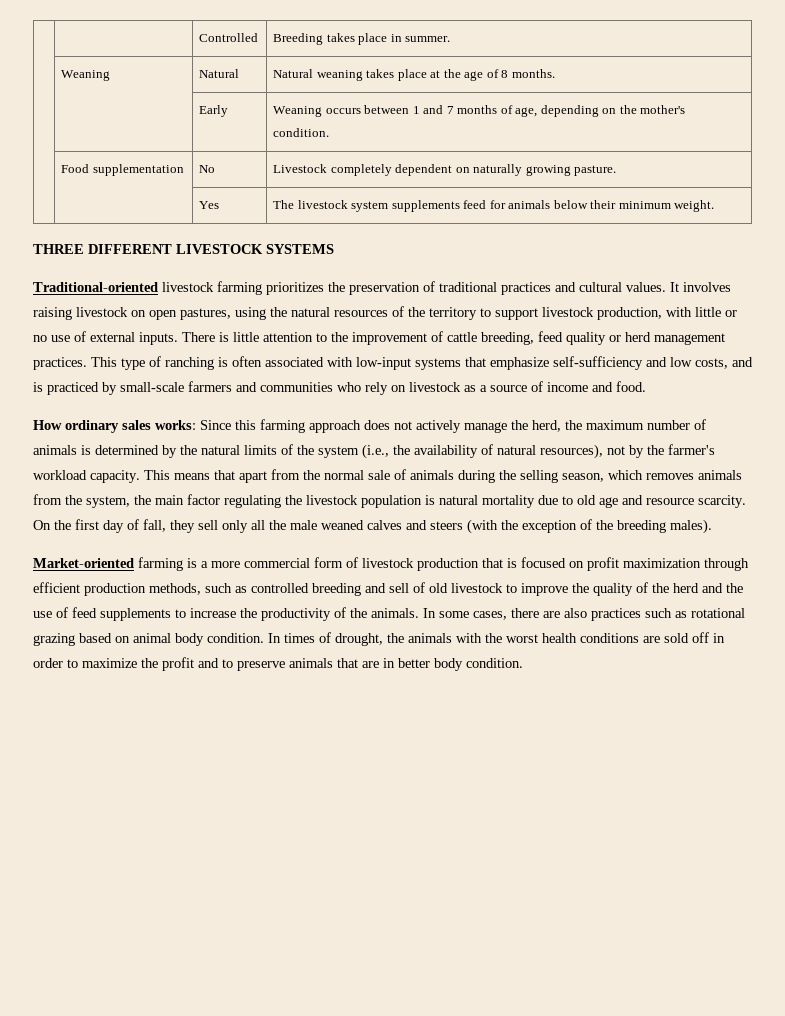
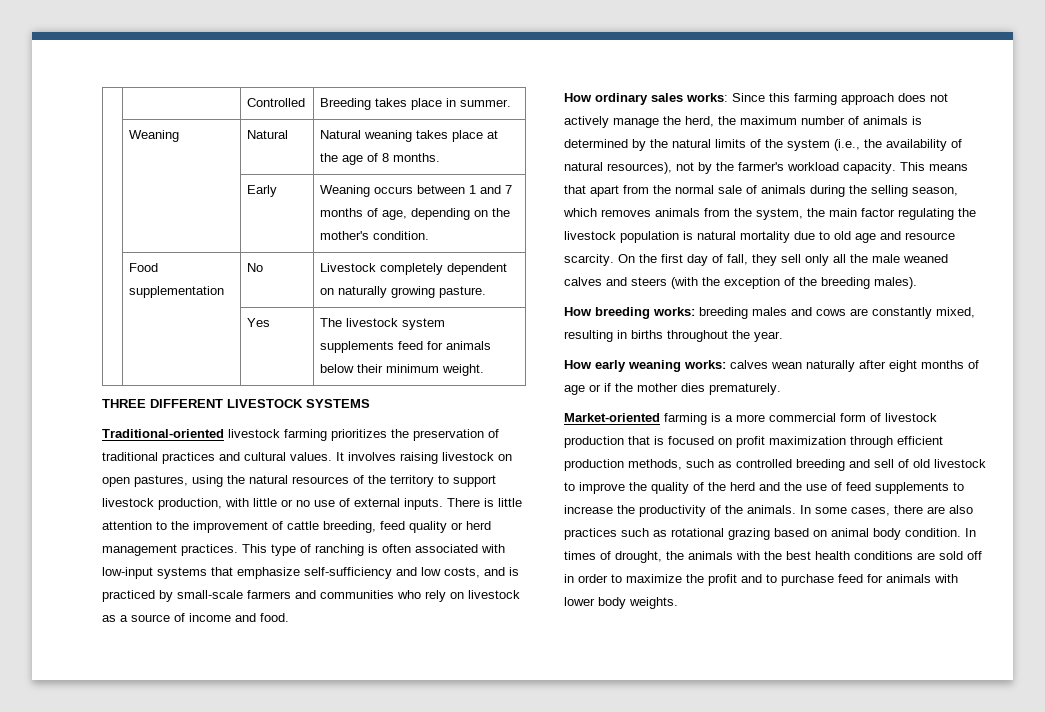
+ How breeding works: breeding males and cows are constantly mixed, resulting in births throughout the year.
+ How early weaning works: calves wean naturally after eight months of age or if the mother dies prematurely.
- In times of drought, the animals with the worst health conditions are sold off in order to maximize the profit and to preserve animals that are in better body condition.
+ In times of drought, the animals with the best health conditions are sold off in order to maximize the profit and to purchase feed for animals with lower body weights.

